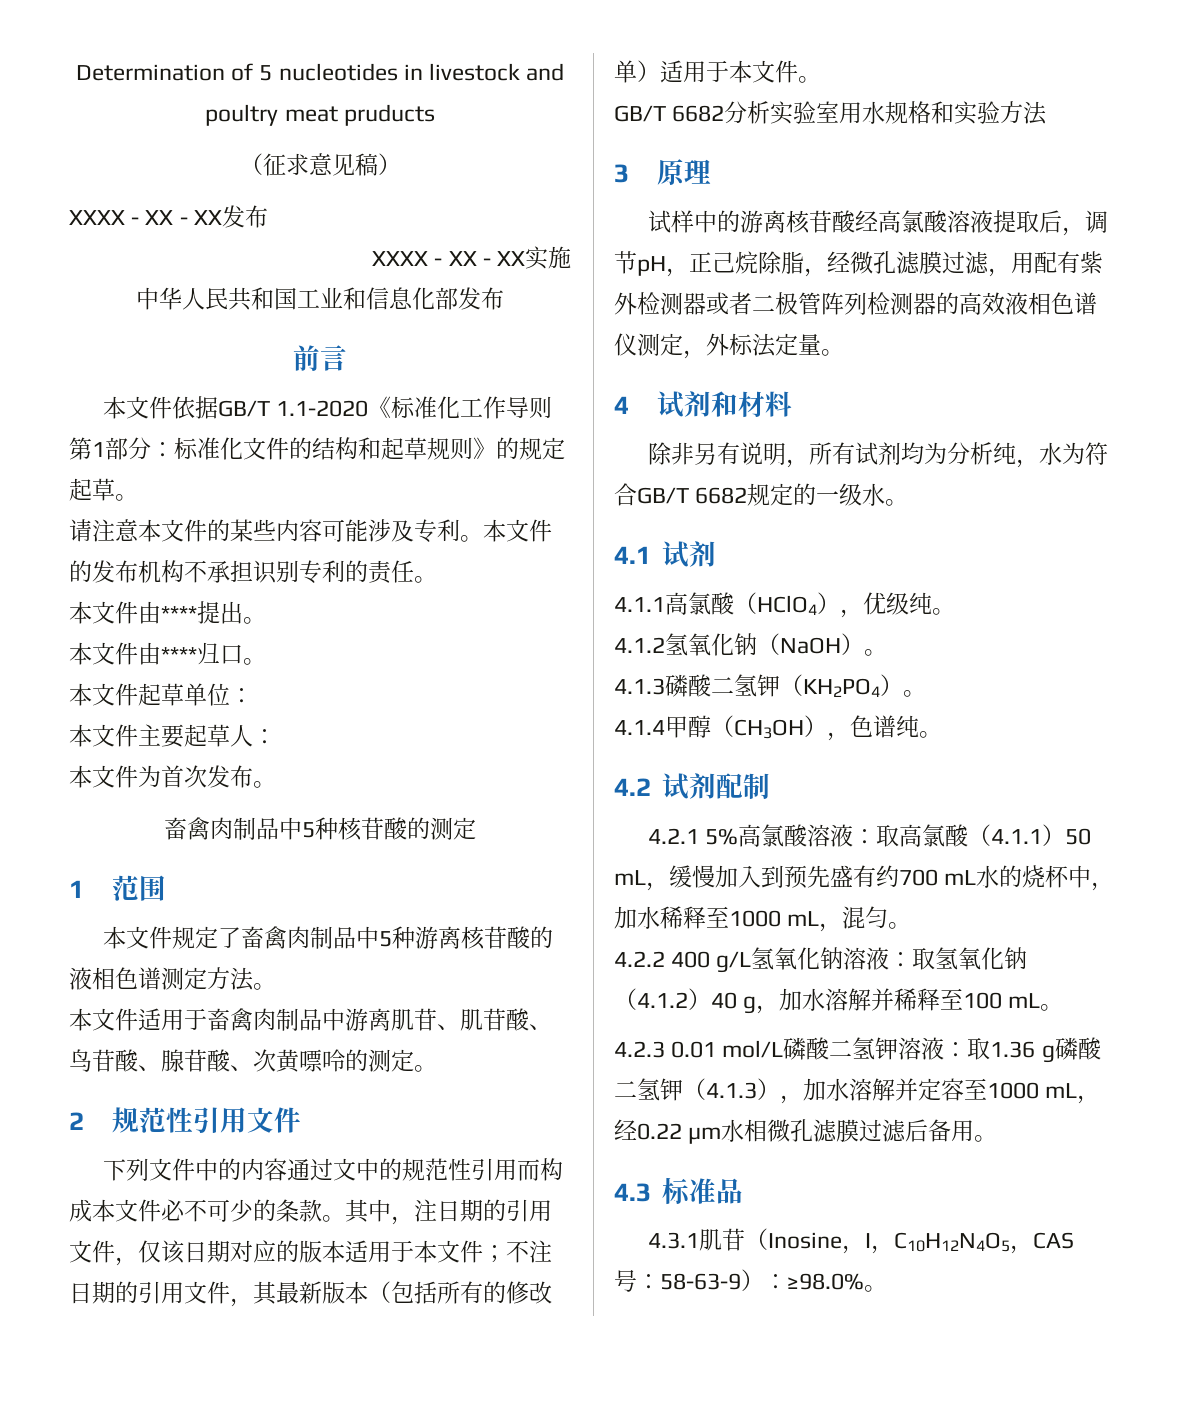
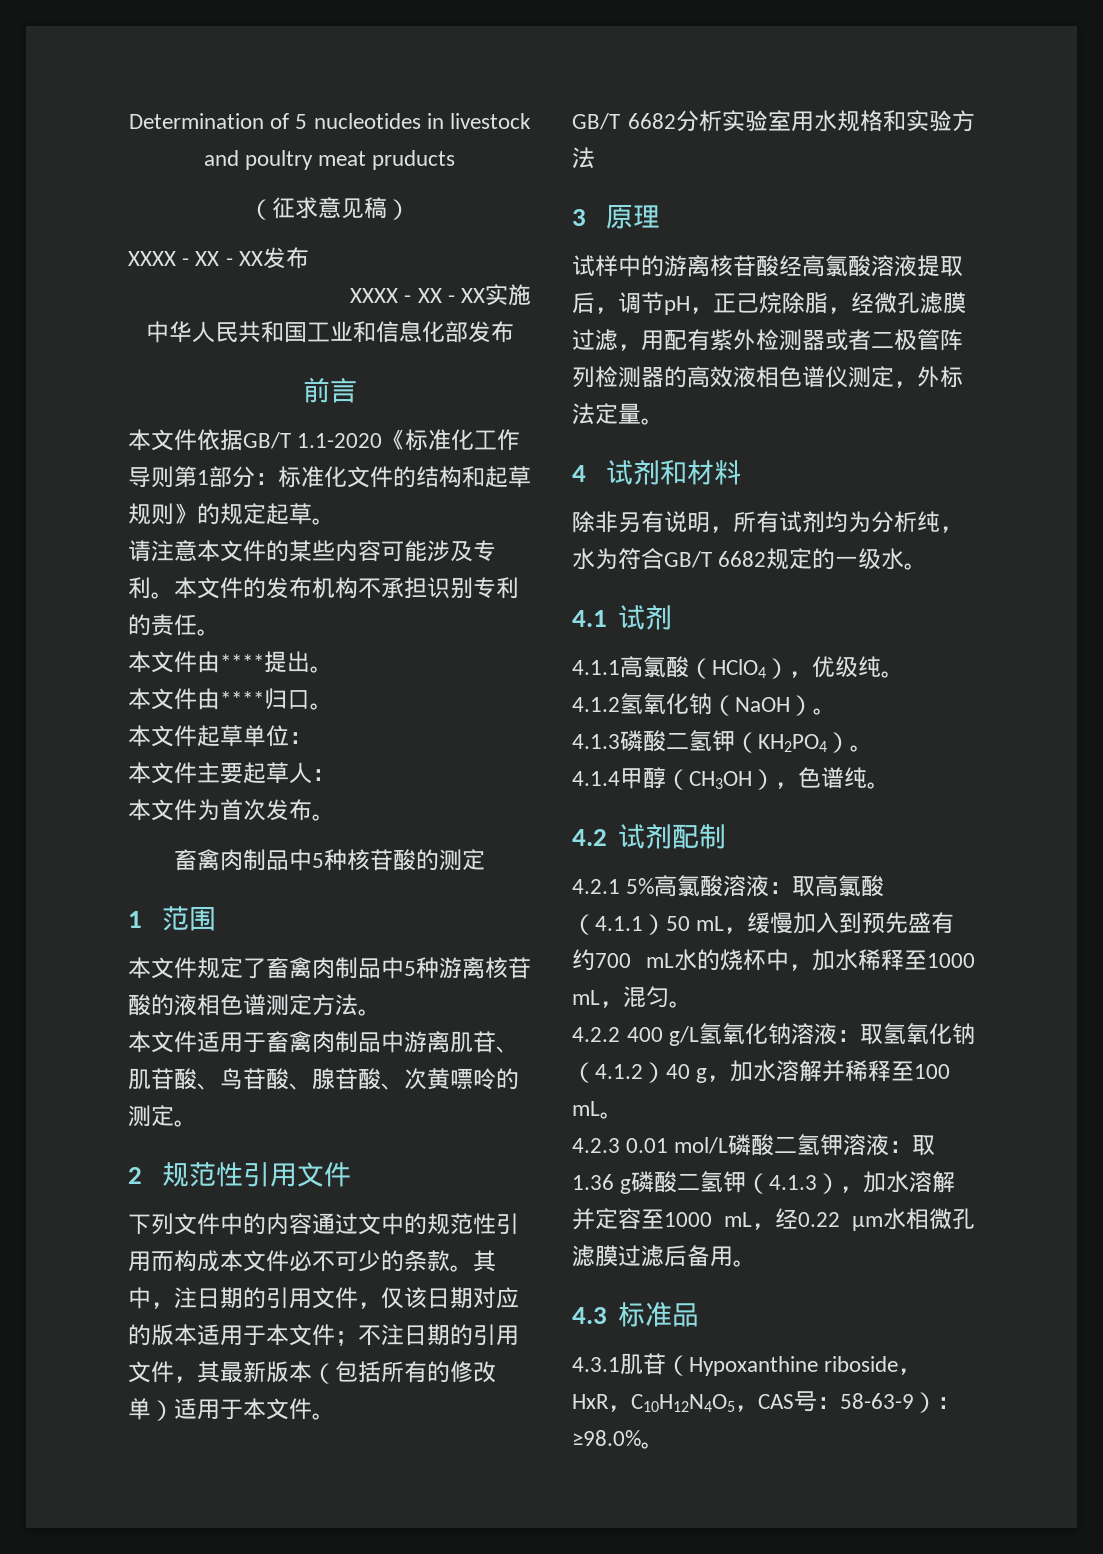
- 4.3.1肌苷（Inosine，I，C10H12N4O5，CAS号：58-63-9）：≥98.0%。
+ 4.3.1肌苷（Hypoxanthine riboside，HxR，C10H12N4O5，CAS号：58-63-9）：≥98.0%。

